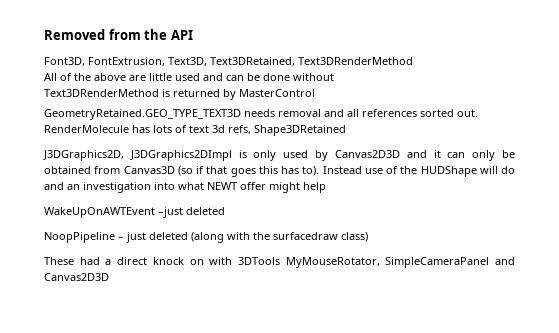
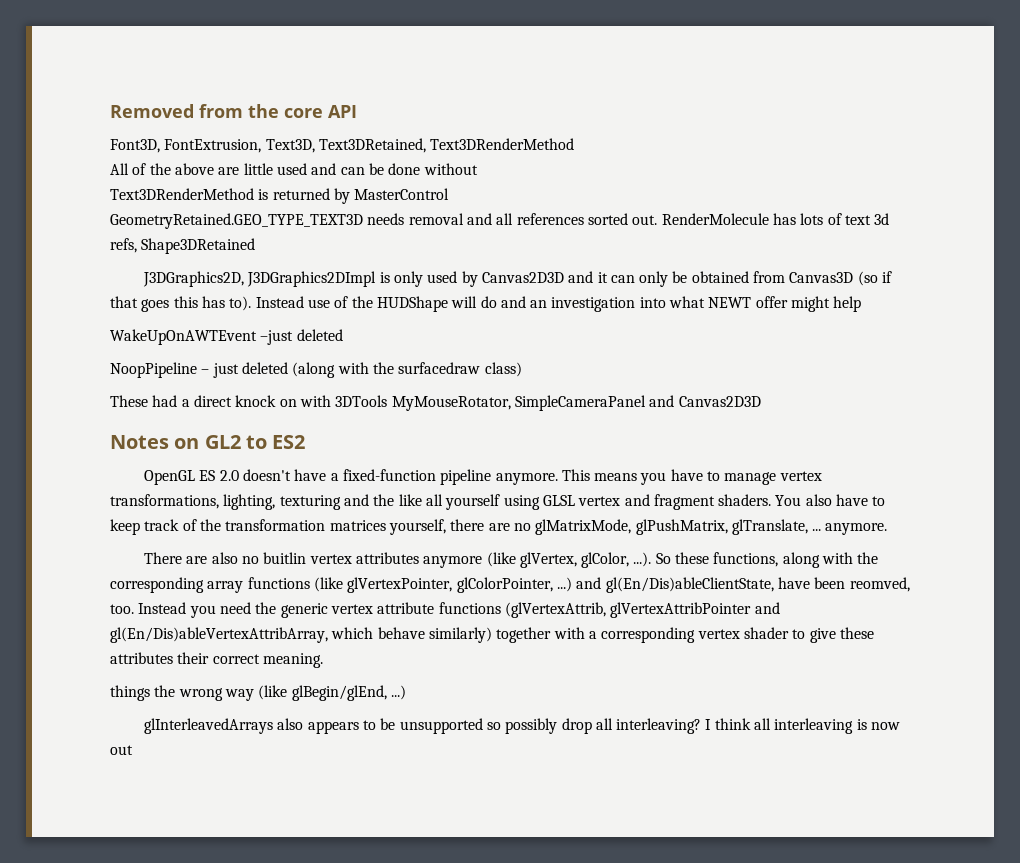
- Removed from the API
+ Removed from the core API
+ Notes on GL2 to ES2
+ OpenGL ES 2.0 doesn't have a fixed-function pipeline anymore. This means you have to manage vertex transformations, lighting, texturing and the like all yourself using GLSL vertex and fragment shaders. You also have to keep track of the transformation matrices yourself, there are no glMatrixMode, glPushMatrix, glTranslate, ... anymore.
+ There are also no buitlin vertex attributes anymore (like glVertex, glColor, ...). So these functions, along with the corresponding array functions (like glVertexPointer, glColorPointer, ...) and gl(En/Dis)ableClientState, have been reomved, too. Instead you need the generic vertex attribute functions (glVertexAttrib, glVertexAttribPointer and gl(En/Dis)ableVertexAttribArray, which behave similarly) together with a corresponding vertex shader to give these attributes their correct meaning.
+ things the wrong way (like glBegin/glEnd, ...)
+ glInterleavedArrays also appears to be unsupported so possibly drop all interleaving? I think all interleaving is now out

